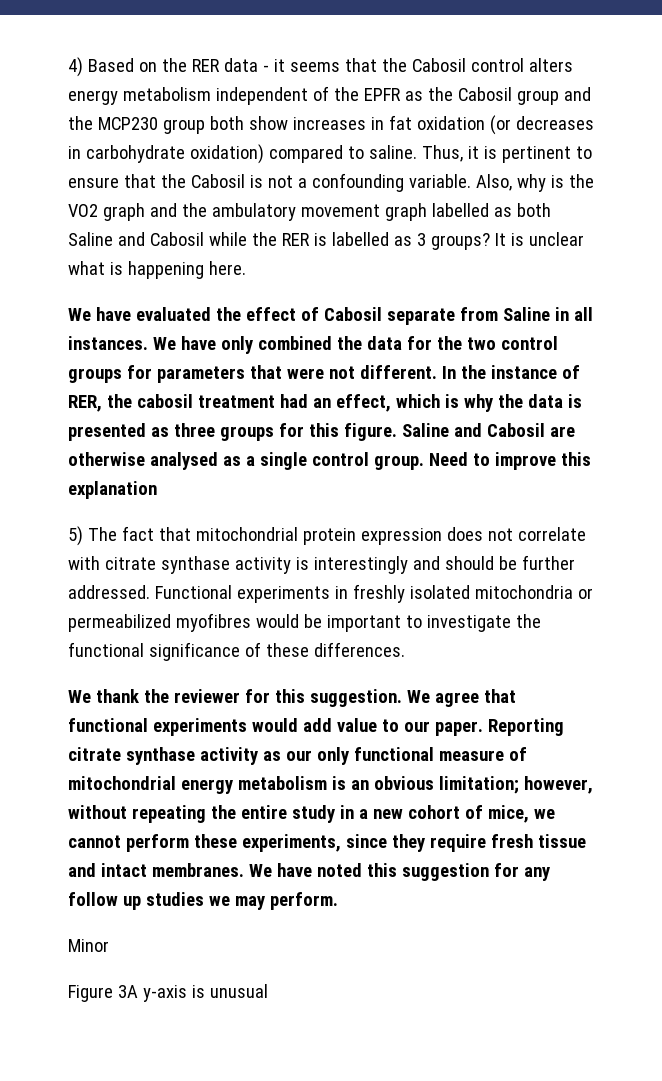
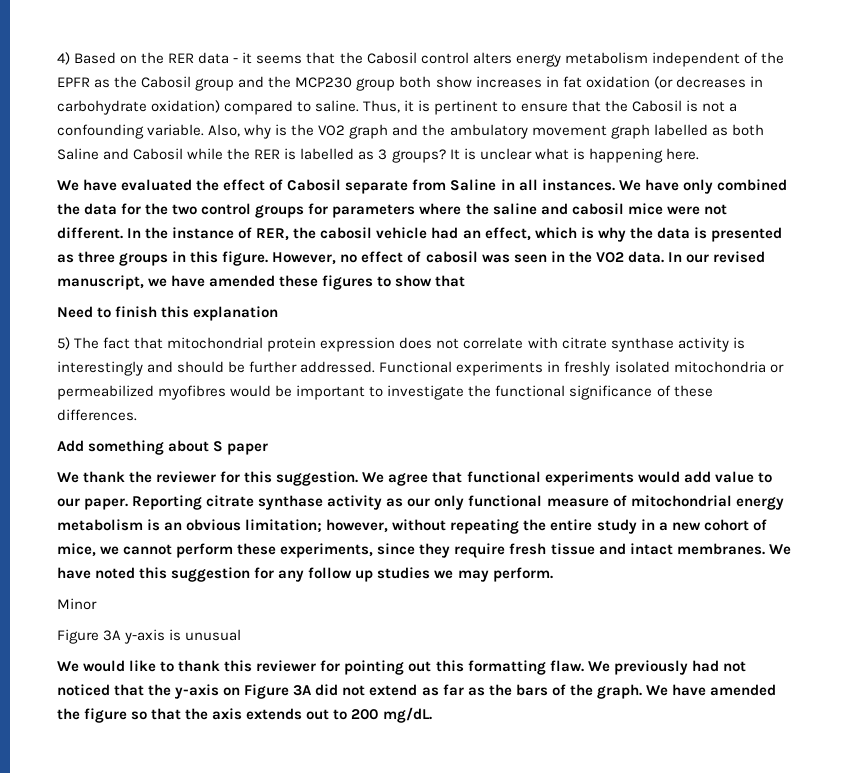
- We have only combined the data for the two control groups for parameters that were not different.
+ We have only combined the data for the two control groups for parameters where the saline and cabosil mice were not different.
- In the instance of RER, the cabosil treatment had an effect, which is why the data is presented as three groups for this figure.
+ In the instance of RER, the cabosil vehicle had an effect, which is why the data is presented as three groups in this figure.
- Saline and Cabosil are otherwise analysed as a single control group. Need to improve this explanation
+ However, no effect of cabosil was seen in the VO2 data. In our revised manuscript, we have amended these figures to show that
+ Need to finish this explanation
+ Add something about S paper
+ We would like to thank this reviewer for pointing out this formatting flaw. We previously had not noticed that the y-axis on Figure 3A did not extend as far as the bars of the graph. We have amended the figure so that the axis extends out to 200 mg/dL.

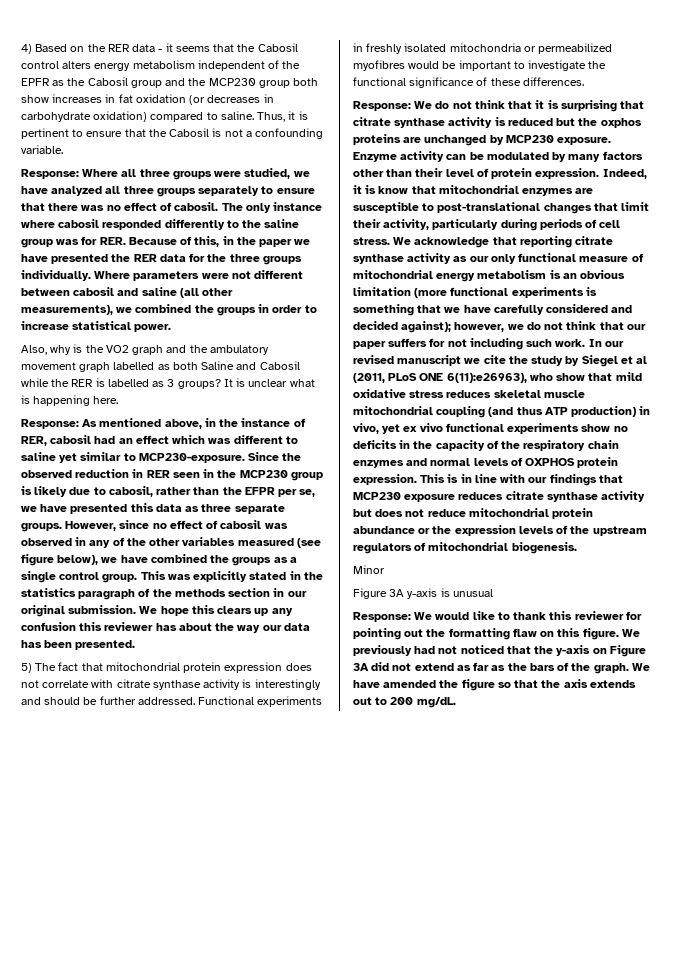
- Thus, it is pertinent to ensure that the Cabosil is not a confounding variable. Also, why is the VO2 graph and the ambulatory movement graph labelled as both Saline and Cabosil while the RER is labelled as 3 groups?
+ Thus, it is pertinent to ensure that the Cabosil is not a confounding variable.
+ Response: Where all three groups were studied, we have analyzed all three groups separately to ensure that there was no effect of cabosil. The only instance where cabosil responded differently to the saline group was for RER. Because of this, in the paper we have presented the RER data for the three groups individually. Where parameters were not different between cabosil and saline (all other measurements), we combined the groups in order to increase statistical power.
+ Also, why is the VO2 graph and the ambulatory movement graph labelled as both Saline and Cabosil while the RER is labelled as 3 groups?
- We have evaluated the effect of Cabosil separate from Saline in all instances. We have only combined the data for the two control groups for parameters where the saline and cabosil mice were not different. In the instance of RER, the cabosil vehicle had an effect, which is why the data is presented as three groups in this figure. However, no effect of cabosil was seen in the VO2 data. In our revised manuscript, we have amended these figures to show that
- Need to finish this explanation
+ Response: As mentioned above, in the instance of RER, cabosil had an effect which was different to saline yet similar to MCP230-exposure. Since the observed reduction in RER seen in the MCP230 group is likely due to cabosil, rather than the EFPR per se, we have presented this data as three separate groups. However, since no effect of cabosil was observed in any of the other variables measured (see figure below), we have combined the groups as a single control group. This was explicitly stated in the statistics paragraph of the methods section in our original submission. We hope this clears up any confusion this reviewer has about the way our data has been presented.
- Add something about S paper
- We thank the reviewer for this suggestion. We agree that functional experiments would add value to our paper. Reporting citrate synthase activity as our only functional measure of mitochondrial energy metabolism is an obvious limitation; however, without repeating the entire study in a new cohort of mice, we cannot perform these experiments, since they require fresh tissue and intact membranes. We have noted this suggestion for any follow up studies we may perform.
+ Response: We do not think that it is surprising that citrate synthase activity is reduced but the oxphos proteins are unchanged by MCP230 exposure. Enzyme activity can be modulated by many factors other than their level of protein expression. Indeed, it is know that mitochondrial enzymes are susceptible to post-translational changes that limit their activity, particularly during periods of cell stress. We acknowledge that reporting citrate synthase activity as our only functional measure of mitochondrial energy metabolism is an obvious limitation (more functional experiments is something that we have carefully considered and decided against); however, we do not think that our paper suffers for not including such work. In our revised manuscript we cite the study by Siegel et al (2011, PLoS ONE 6(11):e26963), who show that mild oxidative stress reduces skeletal muscle mitochondrial coupling (and thus ATP production) in vivo, yet ex vivo functional experiments show no deficits in the capacity of the respiratory chain enzymes and normal levels of OXPHOS protein expression. This is in line with our findings that MCP230 exposure reduces citrate synthase activity but does not reduce mitochondrial protein abundance or the expression levels of the upstream regulators of mitochondrial biogenesis.
- We would like to thank this reviewer for pointing out this formatting flaw.
+ Response: We would like to thank this reviewer for pointing out the formatting flaw on this figure.

